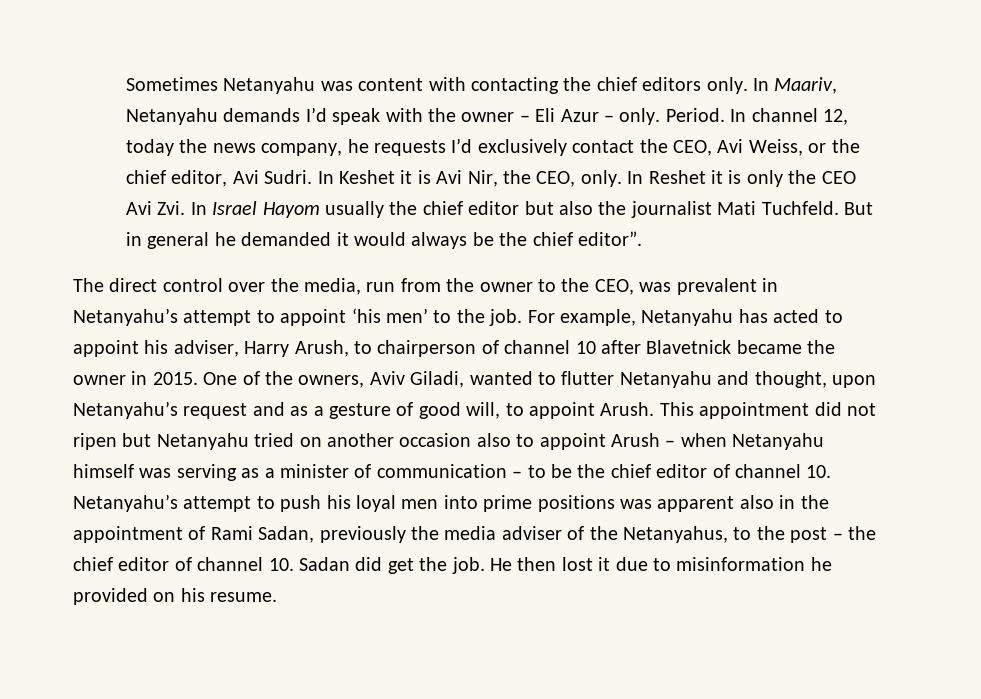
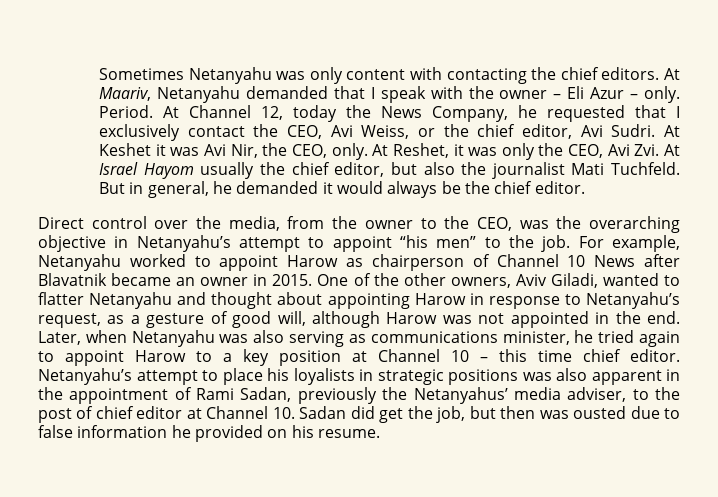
- Sometimes Netanyahu was content with contacting the chief editors only. In Maariv, Netanyahu demands I’d speak with the owner – Eli Azur – only.
+ Sometimes Netanyahu was only content with contacting the chief editors. At Maariv, Netanyahu demanded that I speak with the owner – Eli Azur – only.
- In channel 12, today the news company, he requests I’d exclusively contact the CEO, Avi Weiss, or the chief editor, Avi Sudri.
+ At Channel 12, today the News Company, he requested that I exclusively contact the CEO, Avi Weiss, or the chief editor, Avi Sudri.
- In Keshet it is Avi Nir, the CEO, only.
+ At Keshet it was Avi Nir, the CEO, only.
- In Reshet it is only the CEO Avi Zvi. In Israel Hayom usually the chief editor but also the journalist Mati Tuchfeld.
+ At Reshet, it was only the CEO, Avi Zvi. At Israel Hayom usually the chief editor, but also the journalist Mati Tuchfeld.
- But in general he demanded it would always be the chief editor”.
- The direct control over the media, run from the owner to the CEO, was prevalent in Netanyahu’s attempt to appoint ‘his men’ to the job.
+ But in general, he demanded it would always be the chief editor.
+ Direct control over the media, from the owner to the CEO, was the overarching objective in Netanyahu’s attempt to appoint “his men” to the job.
- For example, Netanyahu has acted to appoint his adviser, Harry Arush, to chairperson of channel 10 after Blavetnick became the owner in 2015.
+ For example, Netanyahu worked to appoint Harow as chairperson of Channel 10 News after Blavatnik became an owner in 2015.
- One of the owners, Aviv Giladi, wanted to flutter Netanyahu and thought, upon Netanyahu’s request and as a gesture of good will, to appoint Arush. This appointment did not ripen but Netanyahu tried on another occasion also to appoint Arush – when Netanyahu himself was serving as a minister of communication – to be the chief editor of channel 10. Netanyahu’s attempt to push his loyal men into prime positions was apparent also in the appointment of Rami Sadan, previously the media adviser of the Netanyahus, to the post – the chief editor of channel 10. Sadan did get the job. He then lost it due to misinformation he provided on his resume.
+ One of the other owners, Aviv Giladi, wanted to flatter Netanyahu and thought about appointing Harow in response to Netanyahu’s request, as a gesture of good will, although Harow was not appointed in the end. Later, when Netanyahu was also serving as communications minister, he tried again to appoint Harow to a key position at Channel 10 – this time chief editor. Netanyahu’s attempt to place his loyalists in strategic positions was also apparent in the appointment of Rami Sadan, previously the Netanyahus’ media adviser, to the post of chief editor at Channel 10. Sadan did get the job, but then was ousted due to false information he provided on his resume.

